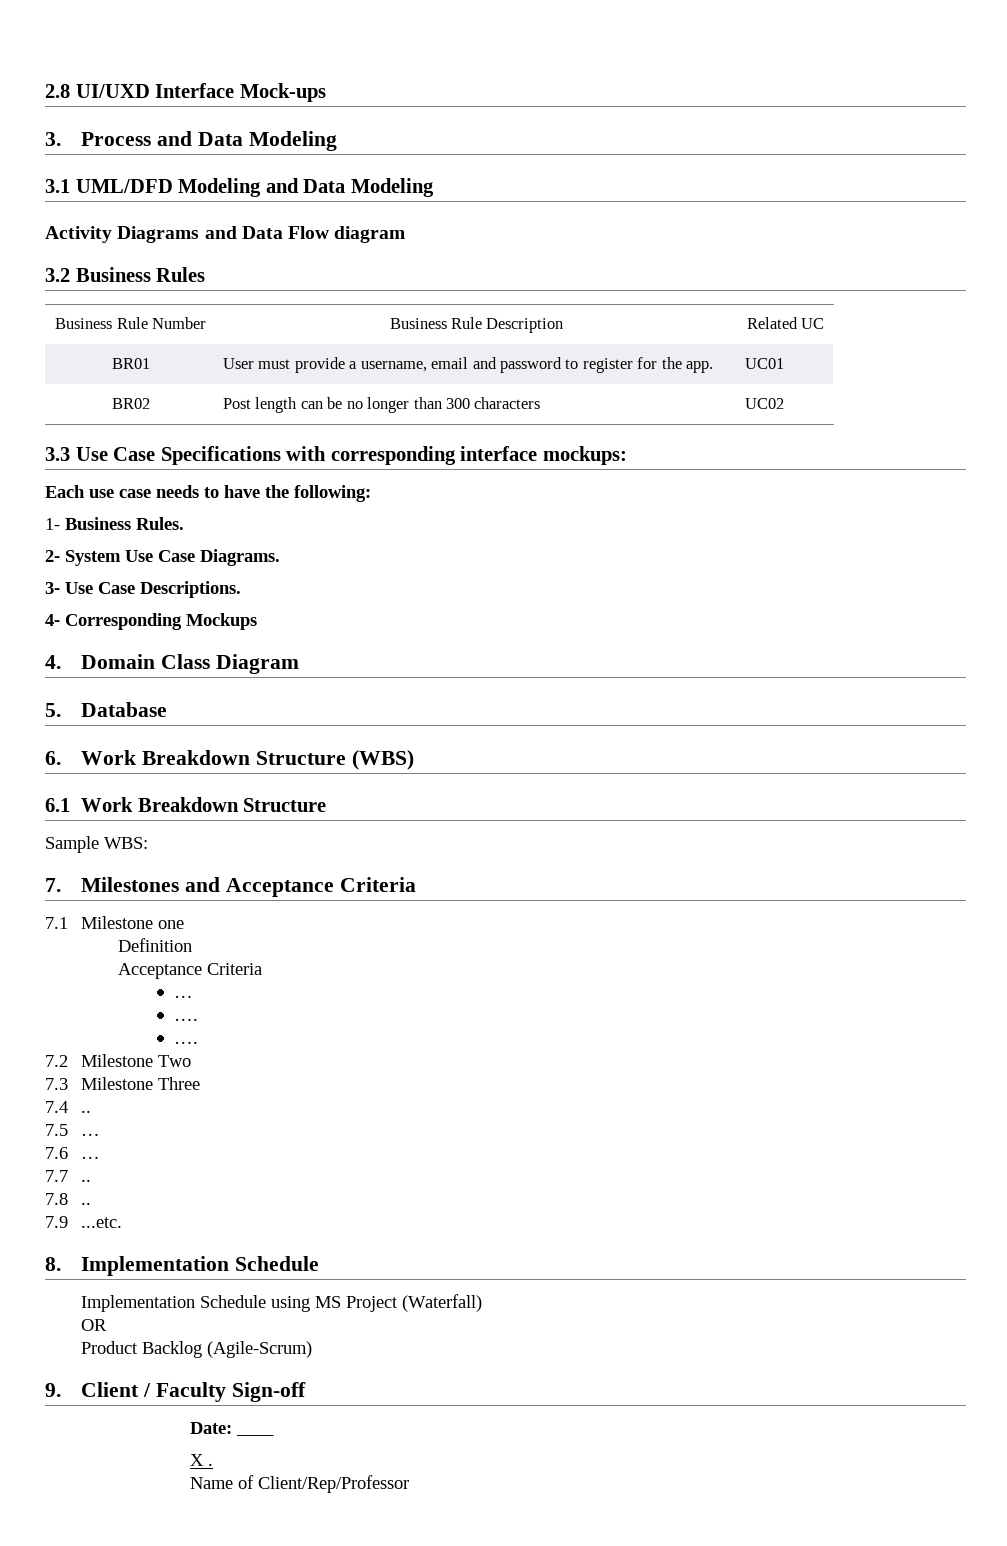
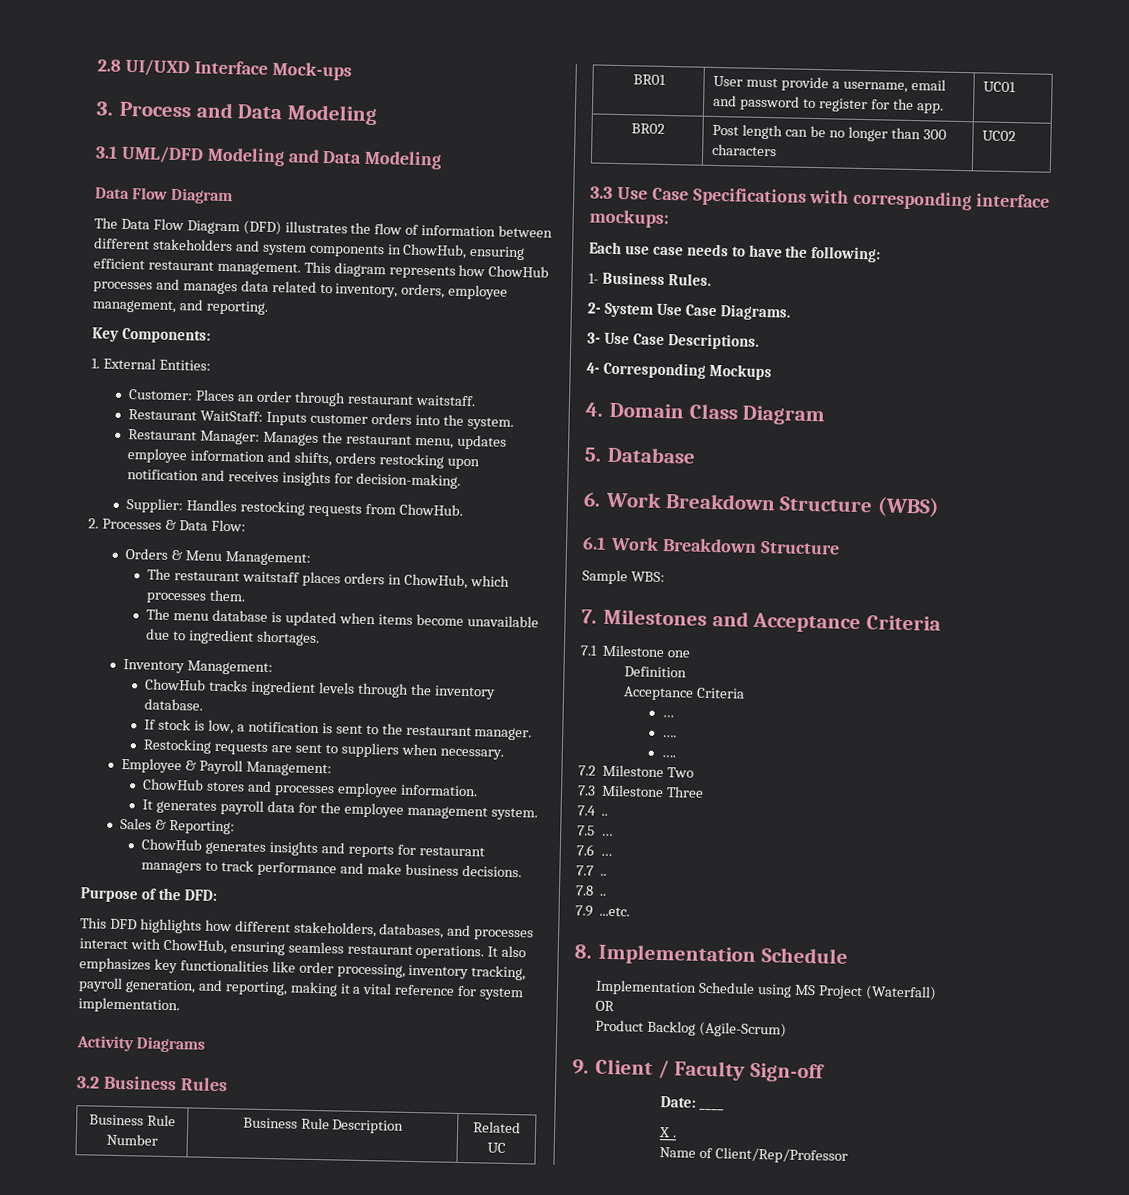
  3.1 UML/DFD Modeling and Data Modeling
- Activity Diagrams and Data Flow diagram
+ Data Flow Diagram
+ The Data Flow Diagram (DFD) illustrates the flow of information between different stakeholders and system components in ChowHub, ensuring efficient restaurant management. This diagram represents how ChowHub processes and manages data related to inventory, orders, employee management, and reporting.
+ Key Components:
+ 1. External Entities:
+ Customer: Places an order through restaurant waitstaff.
+ Restaurant WaitStaff: Inputs customer orders into the system.
+ Restaurant Manager: Manages the restaurant menu, updates employee information and shifts, orders restocking upon notification and receives insights for decision-making.
+ Supplier: Handles restocking requests from ChowHub.
+ 2. Processes & Data Flow:
+ Orders & Menu Management:
+ The restaurant waitstaff places orders in ChowHub, which processes them.
+ The menu database is updated when items become unavailable due to ingredient shortages.
+ Inventory Management:
+ ChowHub tracks ingredient levels through the inventory database.
+ If stock is low, a notification is sent to the restaurant manager.
+ Restocking requests are sent to suppliers when necessary.
+ Employee & Payroll Management:
+ ChowHub stores and processes employee information.
+ It generates payroll data for the employee management system.
+ Sales & Reporting:
+ ChowHub generates insights and reports for restaurant managers to track performance and make business decisions.
+ Purpose of the DFD:
+ This DFD highlights how different stakeholders, databases, and processes interact with ChowHub, ensuring seamless restaurant operations. It also emphasizes key functionalities like order processing, inventory tracking, payroll generation, and reporting, making it a vital reference for system implementation.
+ Activity Diagrams

